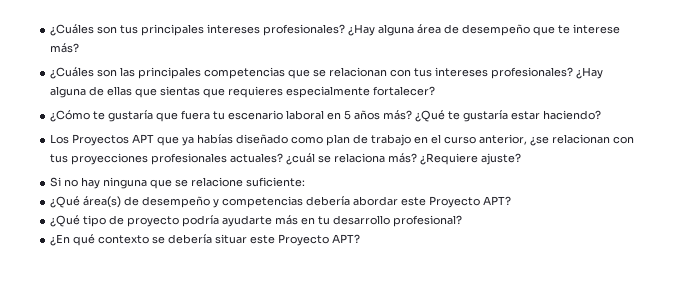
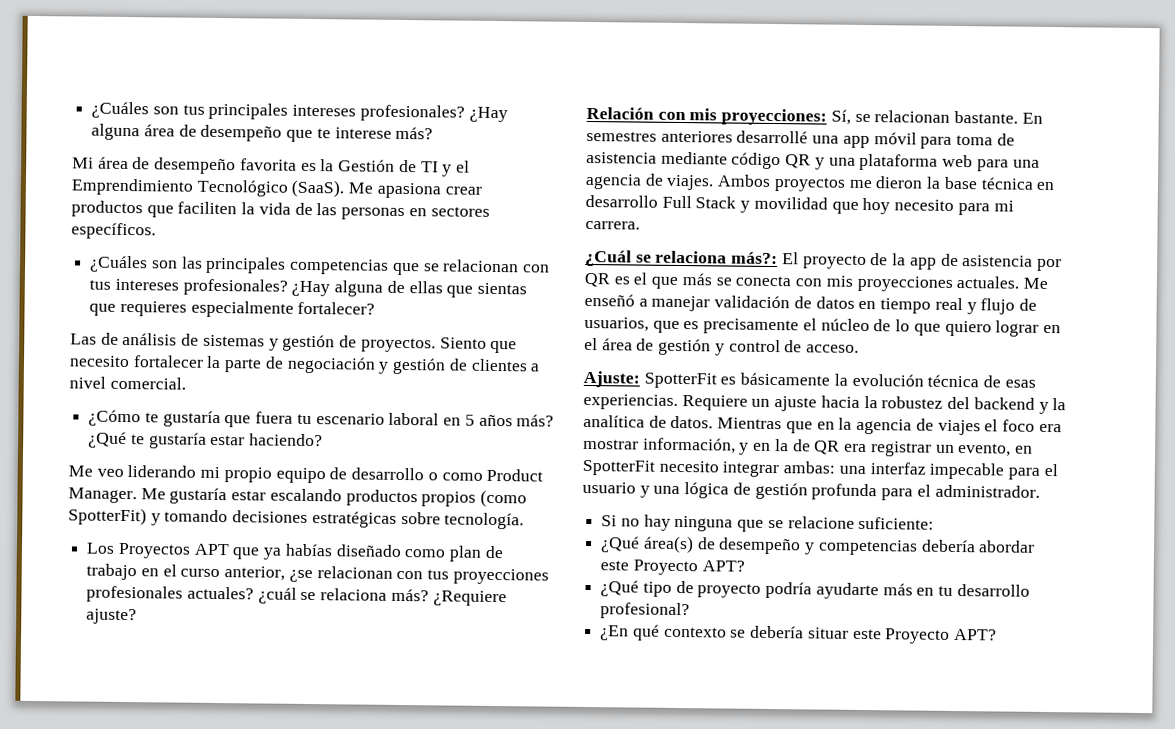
+ Mi área de desempeño favorita es la Gestión de TI y el Emprendimiento Tecnológico (SaaS). Me apasiona crear productos que faciliten la vida de las personas en sectores específicos.
+ Las de análisis de sistemas y gestión de proyectos. Siento que necesito fortalecer la parte de negociación y gestión de clientes a nivel comercial.
+ Me veo liderando mi propio equipo de desarrollo o como Product Manager. Me gustaría estar escalando productos propios (como SpotterFit) y tomando decisiones estratégicas sobre tecnología.
+ Relación con mis proyecciones: Sí, se relacionan bastante. En semestres anteriores desarrollé una app móvil para toma de asistencia mediante código QR y una plataforma web para una agencia de viajes. Ambos proyectos me dieron la base técnica en desarrollo Full Stack y movilidad que hoy necesito para mi carrera.
+ ¿Cuál se relaciona más?: El proyecto de la app de asistencia por QR es el que más se conecta con mis proyecciones actuales. Me enseñó a manejar validación de datos en tiempo real y flujo de usuarios, que es precisamente el núcleo de lo que quiero lograr en el área de gestión y control de acceso.
+ Ajuste: SpotterFit es básicamente la evolución técnica de esas experiencias. Requiere un ajuste hacia la robustez del backend y la analítica de datos. Mientras que en la agencia de viajes el foco era mostrar información, y en la de QR era registrar un evento, en SpotterFit necesito integrar ambas: una interfaz impecable para el usuario y una lógica de gestión profunda para el administrador.

